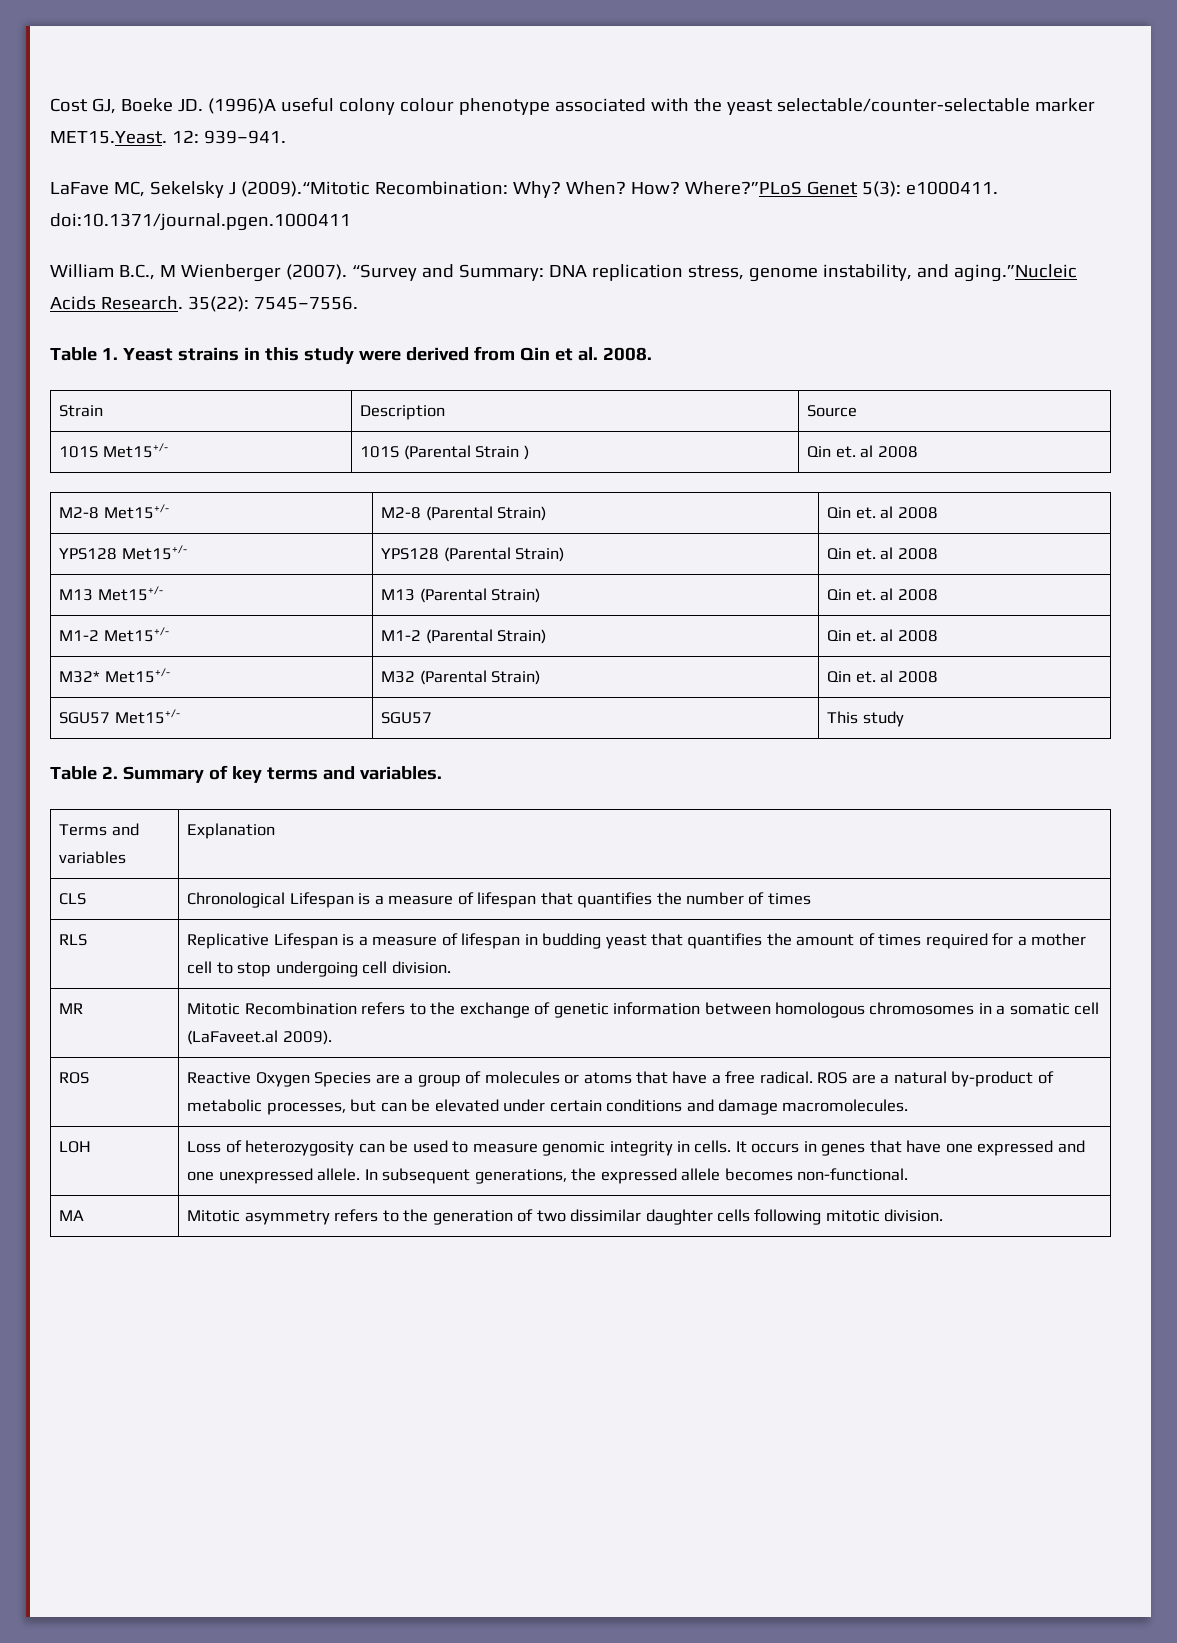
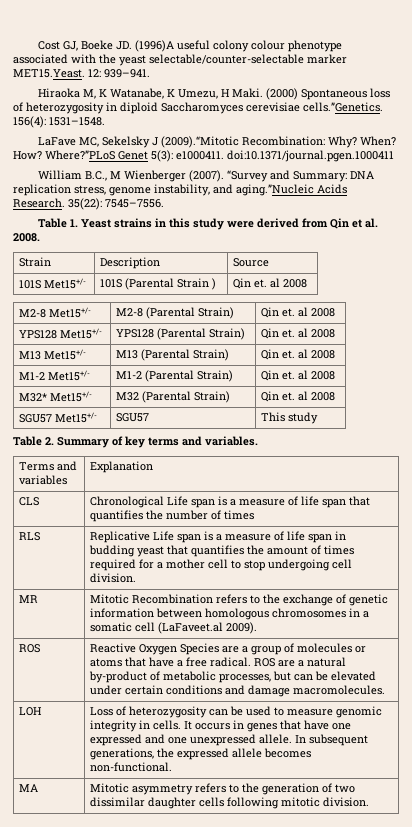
+ Hiraoka M, K Watanabe, K Umezu, H Maki. (2000) Spontaneous loss of heterozygosity in diploid Saccharomyces cerevisiae cells.”Genetics. 156(4): 1531–1548.
- CLS | Chronological Lifespan is a measure of lifespan that quantifies the number of times
+ CLS | Chronological Life span is a measure of life span that quantifies the number of times
- RLS | Replicative Lifespan is a measure of lifespan in budding yeast that quantifies the amount of times required for a mother cell to stop undergoing cell division.
+ RLS | Replicative Life span is a measure of life span in budding yeast that quantifies the amount of times required for a mother cell to stop undergoing cell division.

